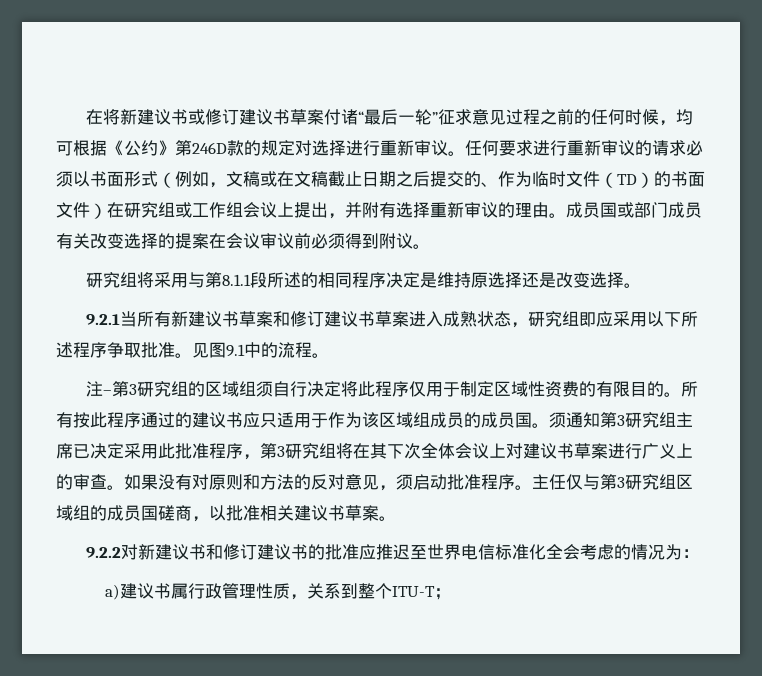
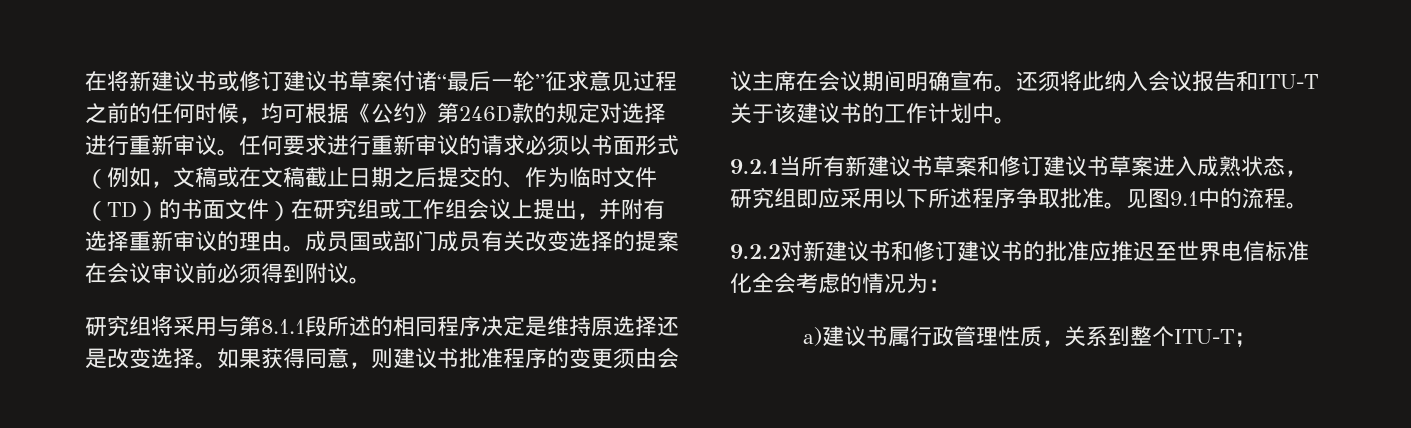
+ 如果获得同意，则建议书批准程序的变更须由会议主席在会议期间明确宣布。还须将此纳入会议报告和ITU-T关于该建议书的工作计划中。
- 注–第3研究组的区域组须自行决定将此程序仅用于制定区域性资费的有限目的。所有按此程序通过的建议书应只适用于作为该区域组成员的成员国。须通知第3研究组主席已决定采用此批准程序，第3研究组将在其下次全体会议上对建议书草案进行广义上的审查。如果没有对原则和方法的反对意见，须启动批准程序。主任仅与第3研究组区域组的成员国磋商，以批准相关建议书草案。

